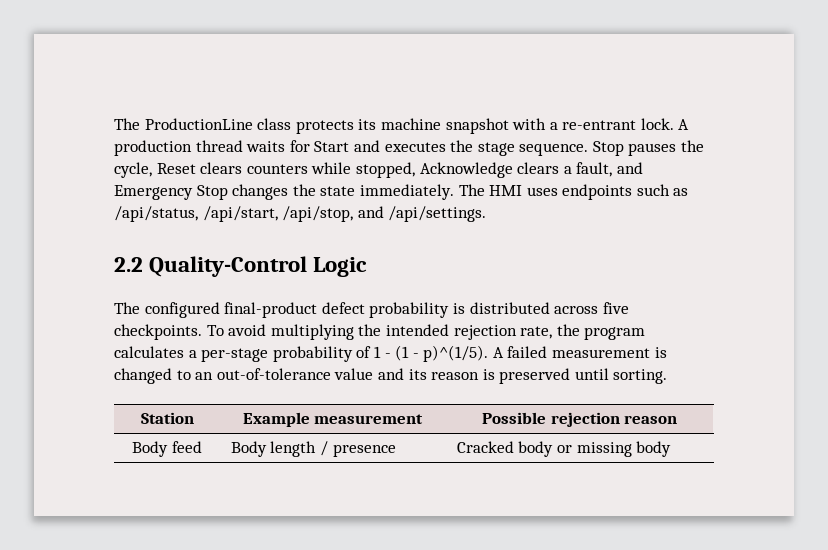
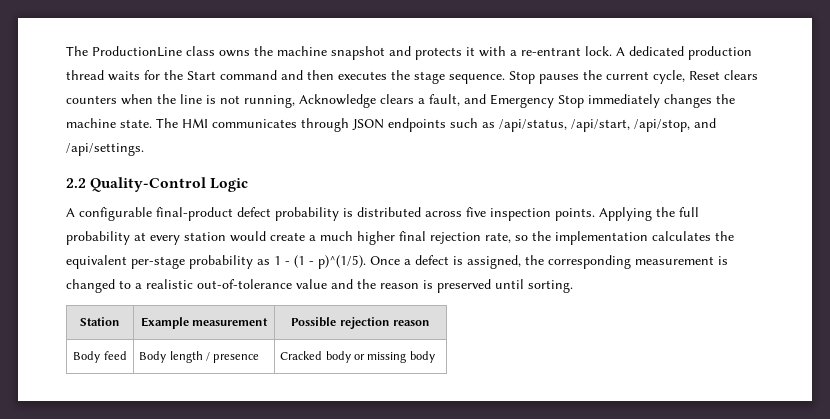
- The ProductionLine class protects its machine snapshot with a re-entrant lock.
+ The ProductionLine class owns the machine snapshot and protects it with a re-entrant lock.
- A production thread waits for Start and executes the stage sequence.
+ A dedicated production thread waits for the Start command and then executes the stage sequence.
- Stop pauses the cycle, Reset clears counters while stopped, Acknowledge clears a fault, and Emergency Stop changes the state immediately. The HMI uses endpoints such as /api/status, /api/start, /api/stop, and /api/settings.
+ Stop pauses the current cycle, Reset clears counters when the line is not running, Acknowledge clears a fault, and Emergency Stop immediately changes the machine state. The HMI communicates through JSON endpoints such as /api/status, /api/start, /api/stop, and /api/settings.
- The configured final-product defect probability is distributed across five checkpoints. To avoid multiplying the intended rejection rate, the program calculates a per-stage probability of 1 - (1 - p)^(1/5).
+ A configurable final-product defect probability is distributed across five inspection points. Applying the full probability at every station would create a much higher final rejection rate, so the implementation calculates the equivalent per-stage probability as 1 - (1 - p)^(1/5).
- A failed measurement is changed to an out-of-tolerance value and its reason is preserved until sorting.
+ Once a defect is assigned, the corresponding measurement is changed to a realistic out-of-tolerance value and the reason is preserved until sorting.

